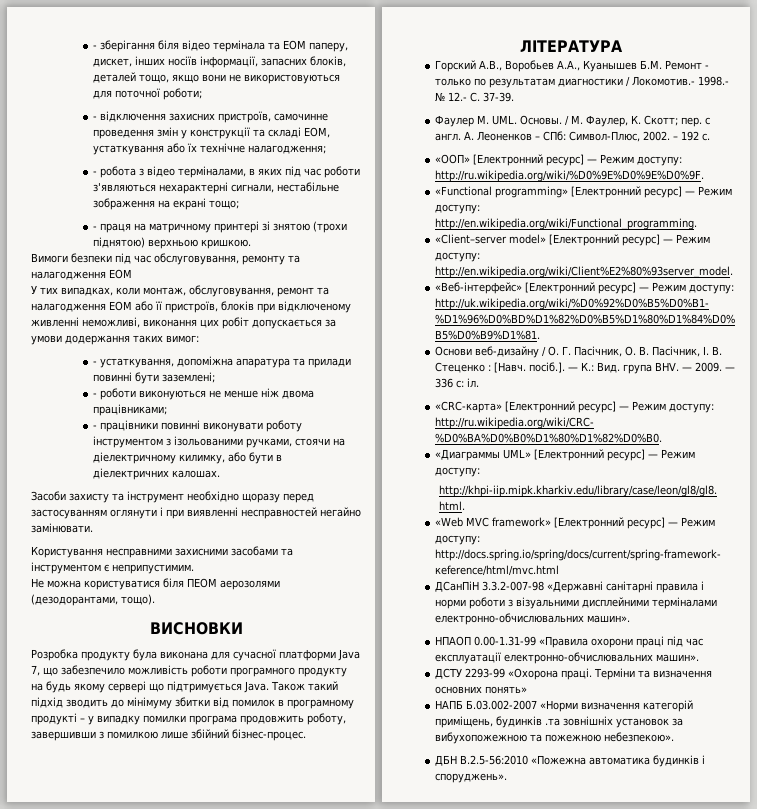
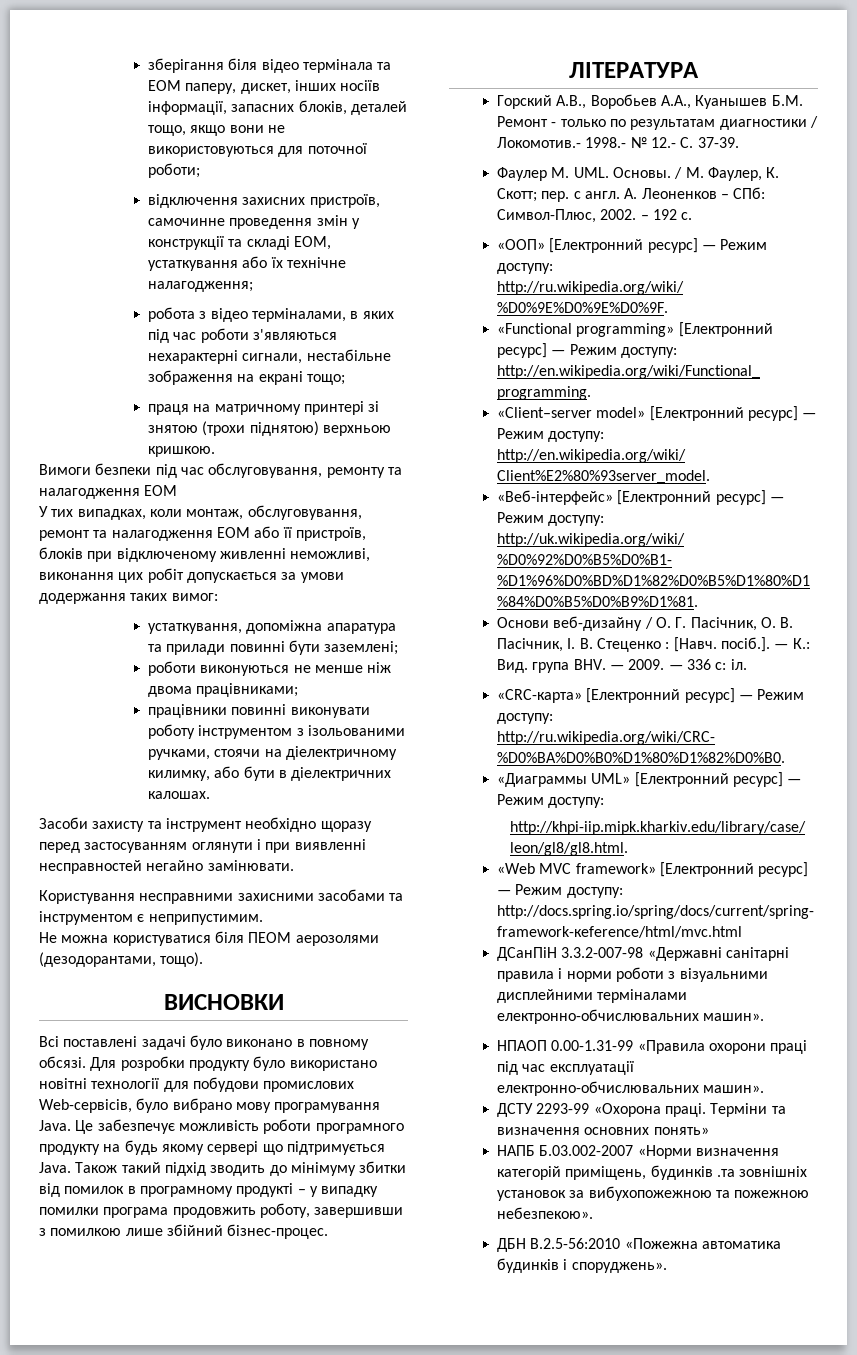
- - зберігання біля відео термінала та ЕОМ паперу, дискет, інших носіїв інформації, запасних блоків, деталей тощо, якщо вони не використовуються для поточної роботи;
+ зберігання біля відео термінала та ЕОМ паперу, дискет, інших носіїв інформації, запасних блоків, деталей тощо, якщо вони не використовуються для поточної роботи;
- - відключення захисних пристроїв, самочинне проведення змін у конструкції та складі ЕОМ, устаткування або їх технічне налагодження;
+ відключення захисних пристроїв, самочинне проведення змін у конструкції та складі ЕОМ, устаткування або їх технічне налагодження;
- - робота з відео терміналами, в яких під час роботи з'являються нехарактерні сигнали, нестабільне зображення на екрані тощо;
+ робота з відео терміналами, в яких під час роботи з'являються нехарактерні сигнали, нестабільне зображення на екрані тощо;
- - праця на матричному принтері зі знятою (трохи піднятою) верхньою кришкою.
+ праця на матричному принтері зі знятою (трохи піднятою) верхньою кришкою.
- - устаткування, допоміжна апаратура та прилади повинні бути заземлені;
+ устаткування, допоміжна апаратура та прилади повинні бути заземлені;
- - роботи виконуються не менше ніж двома працівниками;
+ роботи виконуються не менше ніж двома працівниками;
- - працівники повинні виконувати роботу інструментом з ізольованими ручками, стоячи на діелектричному килимку, або бути в діелектричних калошах.
+ працівники повинні виконувати роботу інструментом з ізольованими ручками, стоячи на діелектричному килимку, або бути в діелектричних калошах.
- Розробка продукту була виконана для сучасної платформи Java 7, що забезпечило можливість роботи програмного продукту на будь якому сервері що підтримується Java.
+ Всі поставлені задачі було виконано в повному обсязі. Для розробки продукту було використано новітні технології для побудови промислових Web-сервісів, було вибрано мову програмування Java. Це забезпечує можливість роботи програмного продукту на будь якому сервері що підтримується Java.

